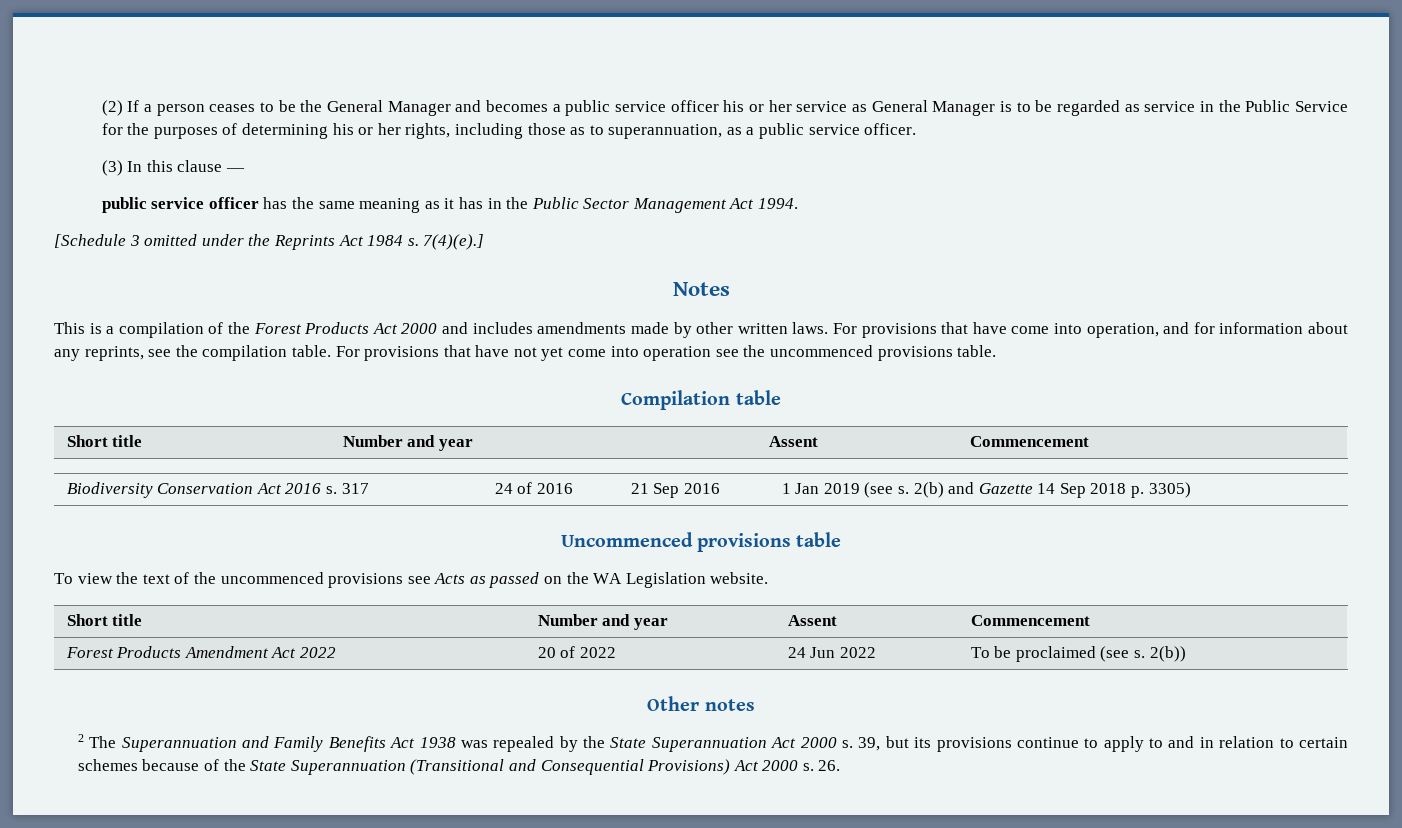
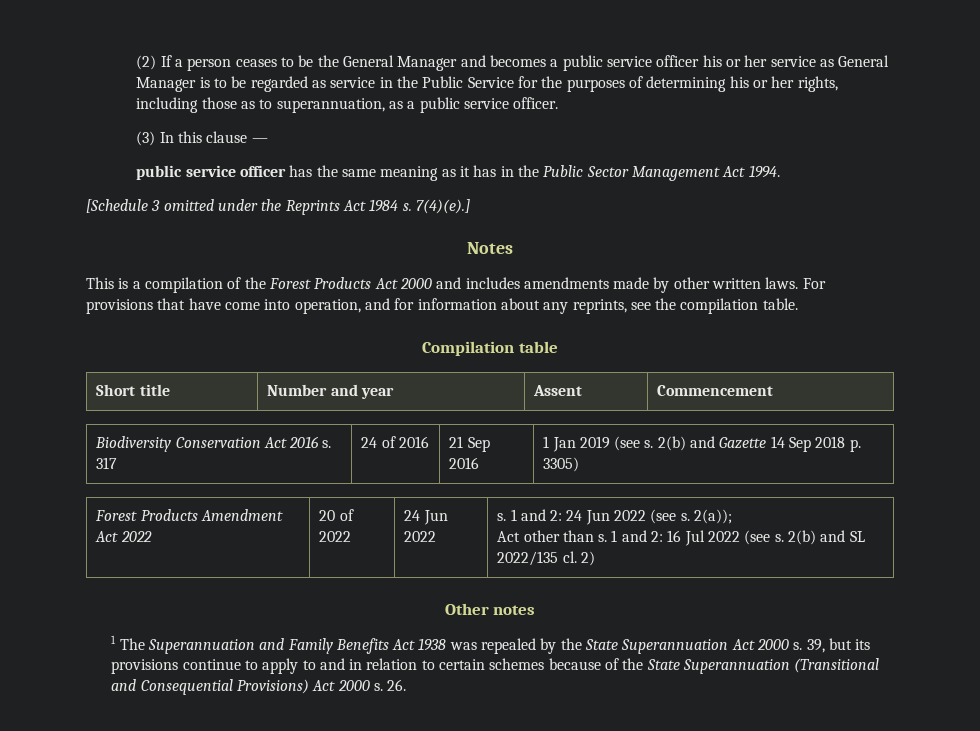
- For provisions that have not yet come into operation see the uncommenced provisions table.
- Uncommenced provisions table
- To view the text of the uncommenced provisions see Acts as passed on the WA Legislation website.
- Short title | Number and year | Assent | Commencement
- Forest Products Amendment Act 2022 | 20 of 2022 | 24 Jun 2022 | To be proclaimed (see s. 2(b))
+ Forest Products Amendment Act 2022 | 20 of 2022 | 24 Jun 2022 | s. 1 and 2: 24 Jun 2022 (see s. 2(a));
+ Act other than s. 1 and 2: 16 Jul 2022 (see s. 2(b) and SL 2022/135 cl. 2)
- 2 The Superannuation and Family Benefits Act 1938 was repealed by the State Superannuation Act 2000 s.
+ 1 The Superannuation and Family Benefits Act 1938 was repealed by the State Superannuation Act 2000 s.

